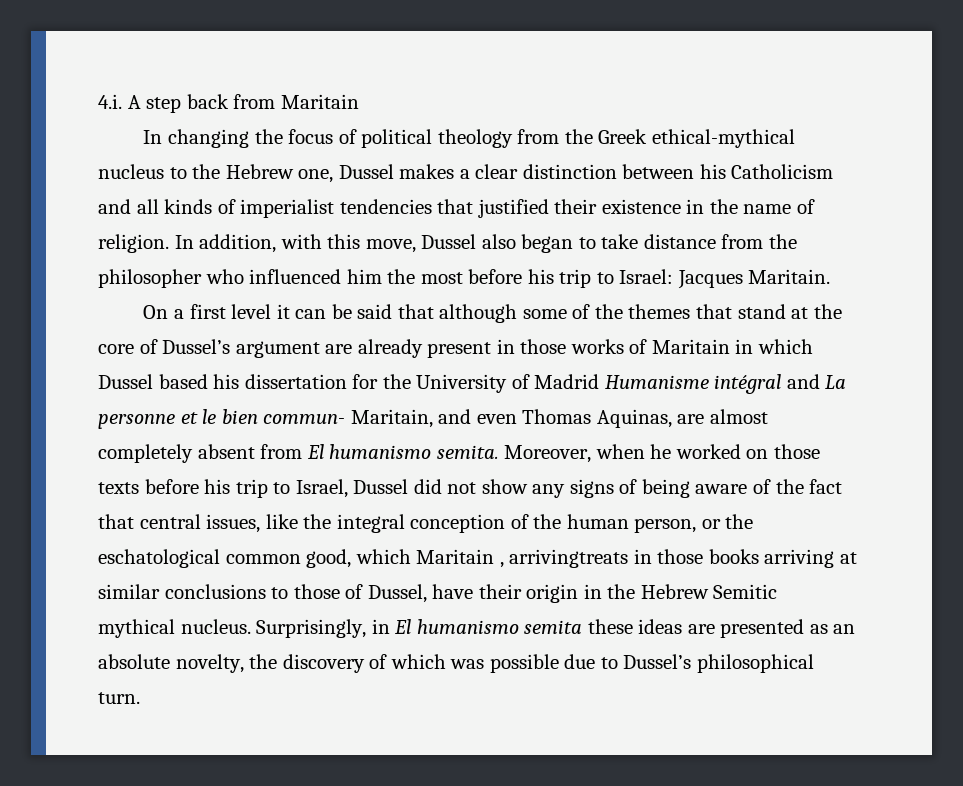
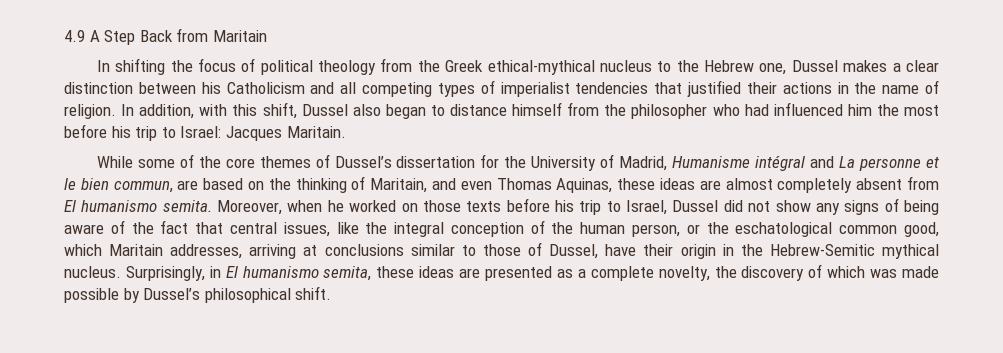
- 4.i. A step back from Maritain
+ 4.9 A Step Back from Maritain
- In changing the focus of political theology from the Greek ethical-mythical nucleus to the Hebrew one, Dussel makes a clear distinction between his Catholicism and all kinds of imperialist tendencies that justified their existence in the name of religion.
+ In shifting the focus of political theology from the Greek ethical-mythical nucleus to the Hebrew one, Dussel makes a clear distinction between his Catholicism and all competing types of imperialist tendencies that justified their actions in the name of religion.
- In addition, with this move, Dussel also began to take distance from the philosopher who influenced him the most before his trip to Israel: Jacques Maritain.
+ In addition, with this shift, Dussel also began to distance himself from the philosopher who had influenced him the most before his trip to Israel: Jacques Maritain.
- On a first level it can be said that although some of the themes that stand at the core of Dussel’s argument are already present in those works of Maritain in which Dussel based his dissertation for the University of Madrid Humanisme intégral and La personne et le bien commun- Maritain, and even Thomas Aquinas, are almost completely absent from El humanismo semita.
+ While some of the core themes of Dussel’s dissertation for the University of Madrid, Humanisme intégral and La personne et le bien commun, are based on the thinking of Maritain, and even Thomas Aquinas, these ideas are almost completely absent from El humanismo semita.
- Moreover, when he worked on those texts before his trip to Israel, Dussel did not show any signs of being aware of the fact that central issues, like the integral conception of the human person, or the eschatological common good, which Maritain , arrivingtreats in those books arriving at similar conclusions to those of Dussel, have their origin in the Hebrew Semitic mythical nucleus.
+ Moreover, when he worked on those texts before his trip to Israel, Dussel did not show any signs of being aware of the fact that central issues, like the integral conception of the human person, or the eschatological common good, which Maritain addresses, arriving at conclusions similar to those of Dussel, have their origin in the Hebrew-Semitic mythical nucleus.
- Surprisingly, in El humanismo semita these ideas are presented as an absolute novelty, the discovery of which was possible due to Dussel’s philosophical turn.
+ Surprisingly, in El humanismo semita, these ideas are presented as a complete novelty, the discovery of which was made possible by Dussel’s philosophical shift.

